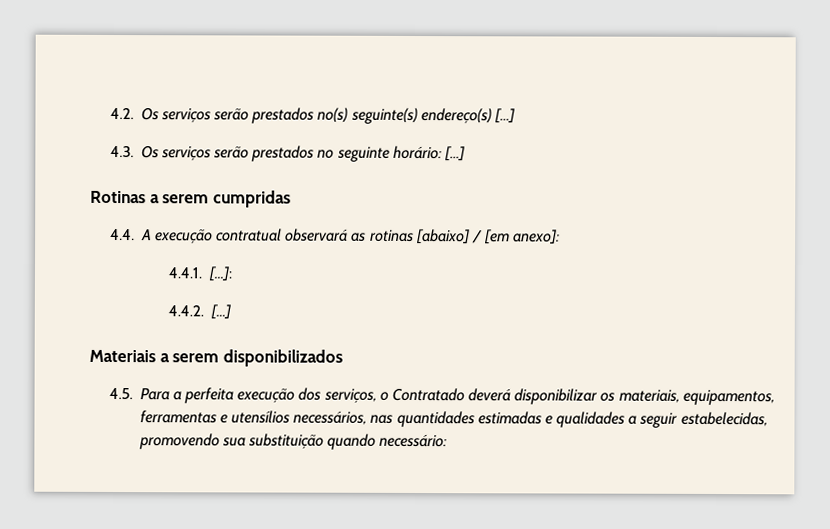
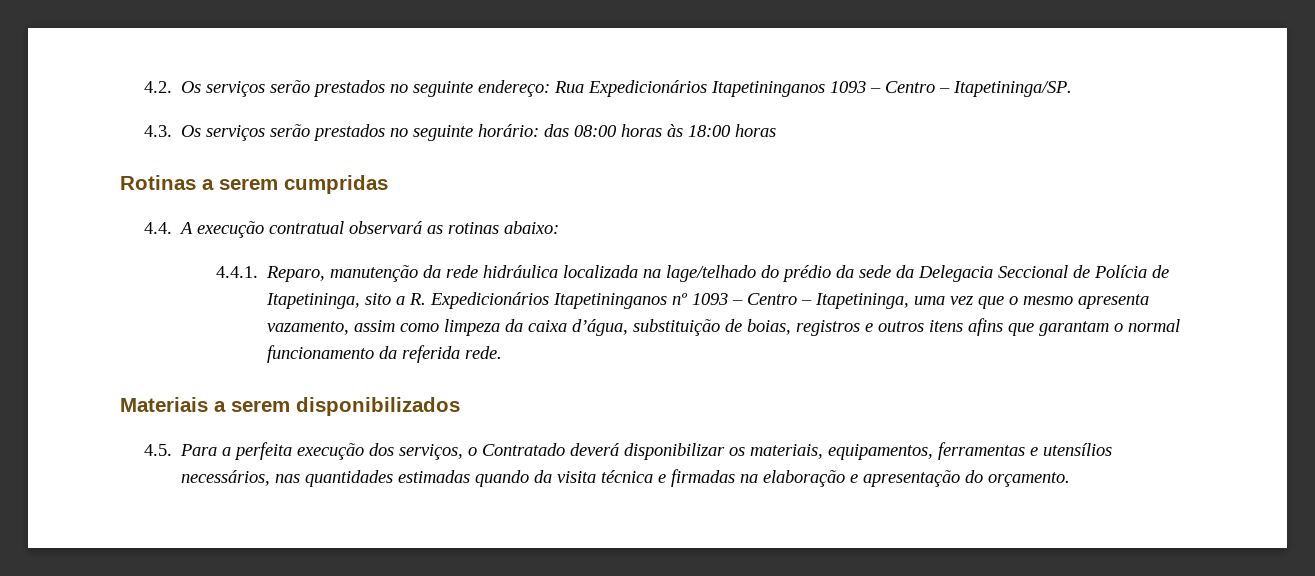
- 4.2. Os serviços serão prestados no(s) seguinte(s) endereço(s) [...]
+ 4.2. Os serviços serão prestados no seguinte endereço: Rua Expedicionários Itapetininganos 1093 – Centro – Itapetininga/SP.
- 4.3. Os serviços serão prestados no seguinte horário: [...]
+ 4.3. Os serviços serão prestados no seguinte horário: das 08:00 horas às 18:00 horas
- 4.4. A execução contratual observará as rotinas [abaixo] / [em anexo]:
- 4.4.1. [...]:
- 4.4.2. [...]
+ 4.4. A execução contratual observará as rotinas abaixo:
+ 4.4.1. Reparo, manutenção da rede hidráulica localizada na lage/telhado do prédio da sede da Delegacia Seccional de Polícia de Itapetininga, sito a R. Expedicionários Itapetininganos nº 1093 – Centro – Itapetininga, uma vez que o mesmo apresenta vazamento, assim como limpeza da caixa d’água, substituição de boias, registros e outros itens afins que garantam o normal funcionamento da referida rede.
- 4.5. Para a perfeita execução dos serviços, o Contratado deverá disponibilizar os materiais, equipamentos, ferramentas e utensílios necessários, nas quantidades estimadas e qualidades a seguir estabelecidas, promovendo sua substituição quando necessário:
+ 4.5. Para a perfeita execução dos serviços, o Contratado deverá disponibilizar os materiais, equipamentos, ferramentas e utensílios necessários, nas quantidades estimadas quando da visita técnica e firmadas na elaboração e apresentação do orçamento.

